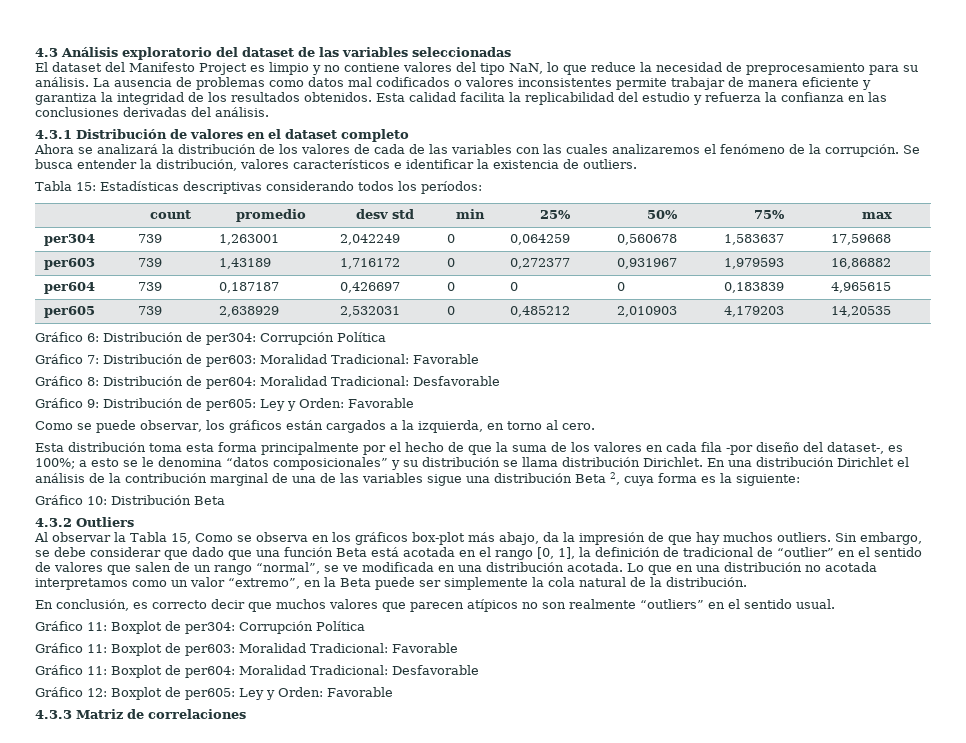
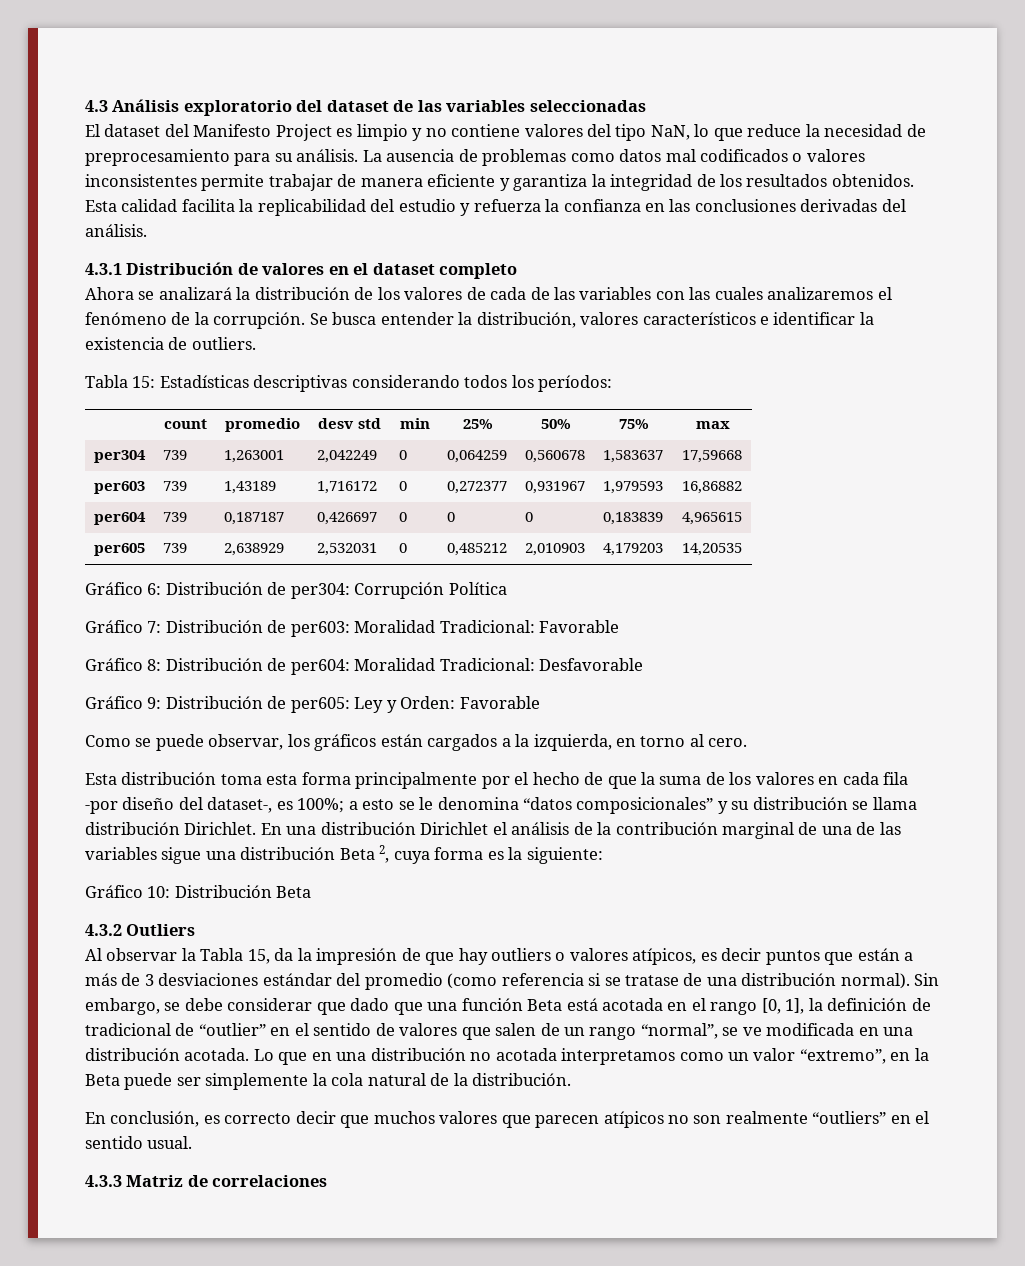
- Al observar la Tabla 15, Como se observa en los gráficos box-plot más abajo, da la impresión de que hay muchos outliers.
+ Al observar la Tabla 15, da la impresión de que hay outliers o valores atípicos, es decir puntos que están a más de 3 desviaciones estándar del promedio (como referencia si se tratase de una distribución normal).
- Gráfico 11: Boxplot de per304: Corrupción Política
- Gráfico 11: Boxplot de per603: Moralidad Tradicional: Favorable
- Gráfico 11: Boxplot de per604: Moralidad Tradicional: Desfavorable
- Gráfico 12: Boxplot de per605: Ley y Orden: Favorable

